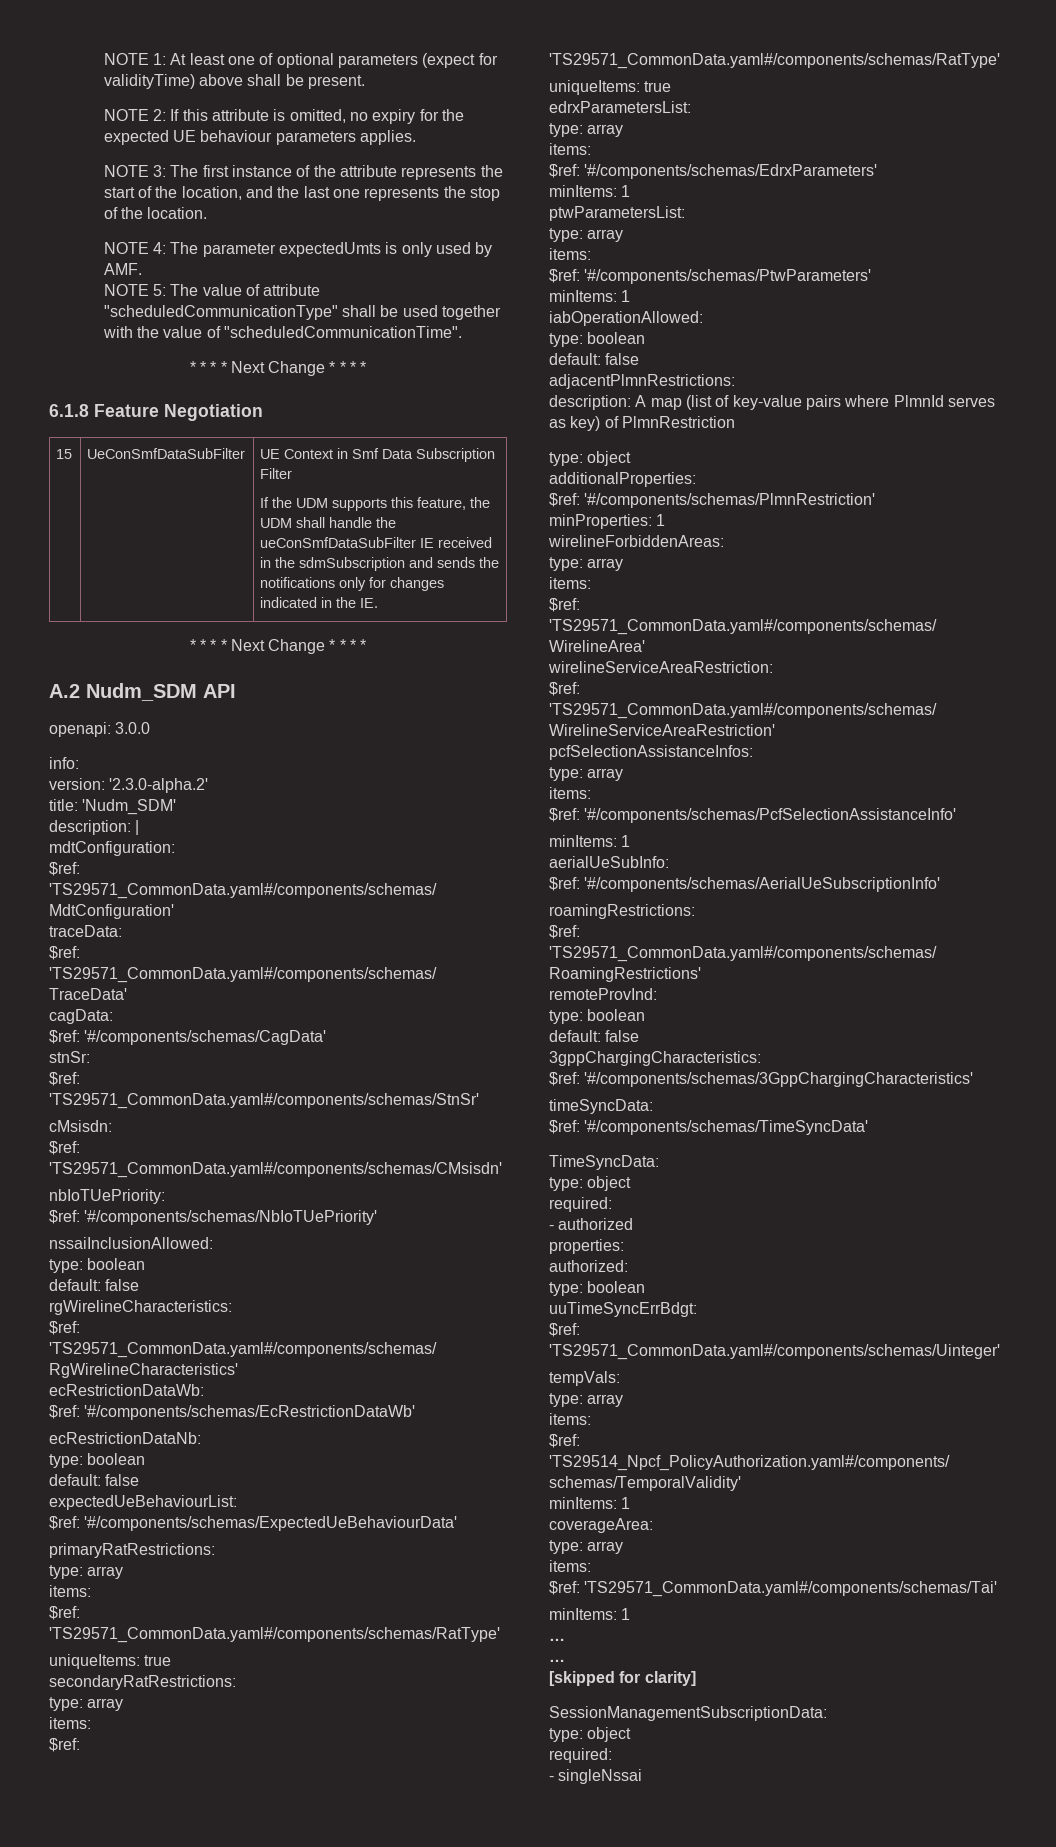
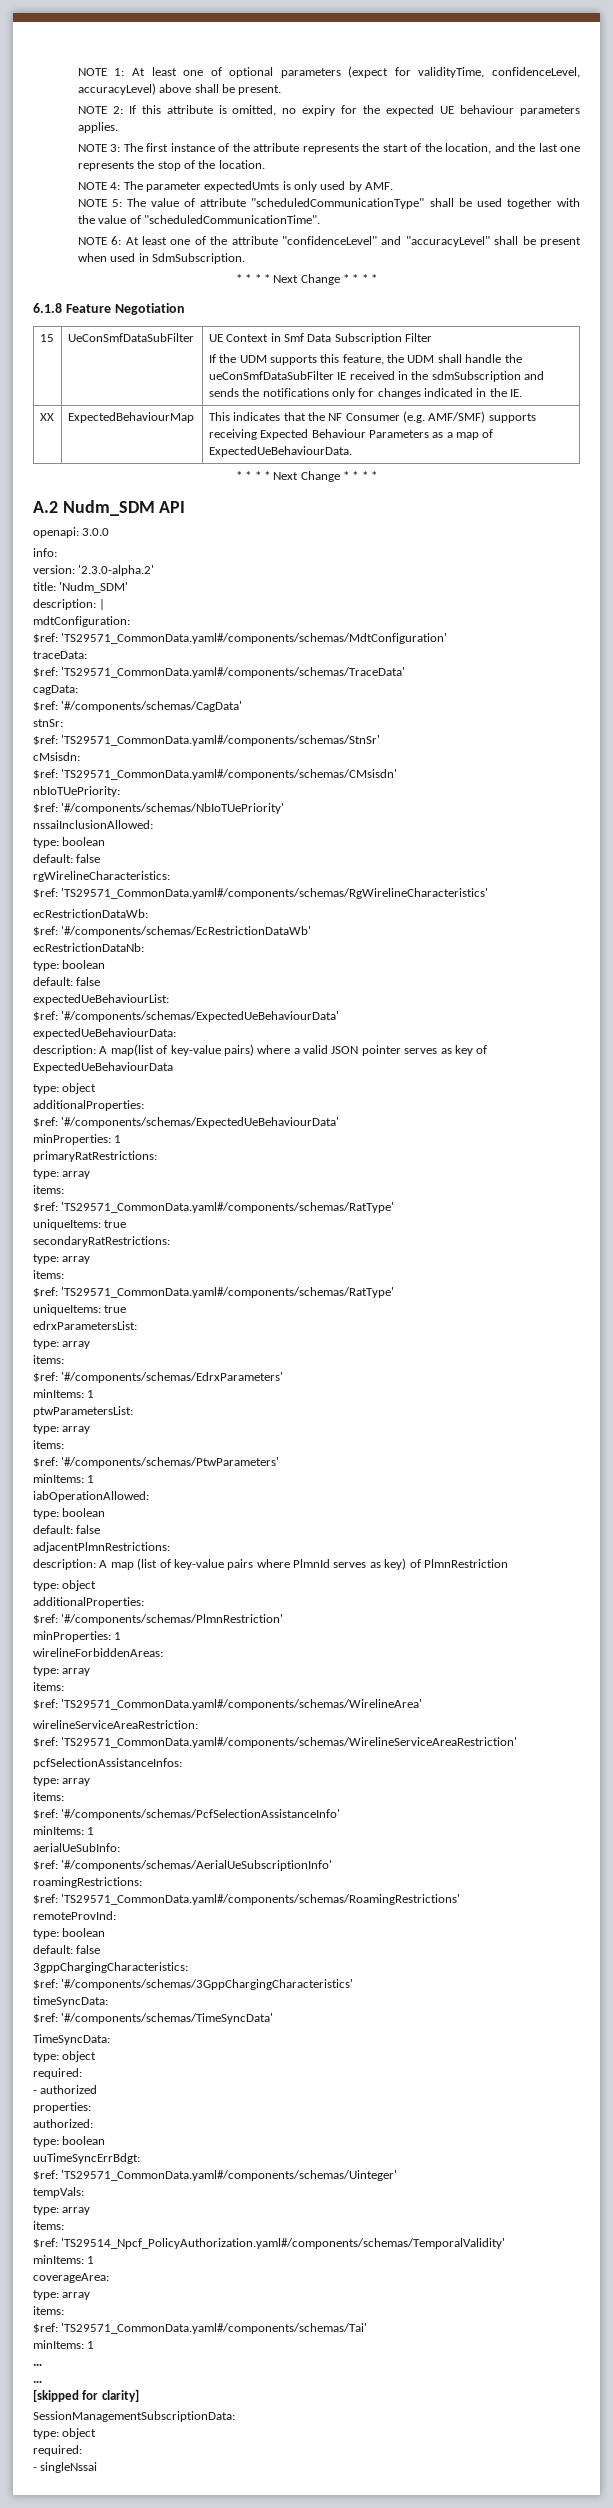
- NOTE 1: At least one of optional parameters (expect for validityTime) above shall be present.
+ NOTE 1: At least one of optional parameters (expect for validityTime, confidenceLevel, accuracyLevel) above shall be present.
+ NOTE 6: At least one of the attribute "confidenceLevel" and "accuracyLevel" shall be present when used in SdmSubscription.
+ XX | ExpectedBehaviourMap | This indicates that the NF Consumer (e.g. AMF/SMF) supports receiving Expected Behaviour Parameters as a map of ExpectedUeBehaviourData.
+ expectedUeBehaviourData:
+ description: A map(list of key-value pairs) where a valid JSON pointer serves as key of ExpectedUeBehaviourData
+ type: object
+ additionalProperties:
+ $ref: '#/components/schemas/ExpectedUeBehaviourData'
+ minProperties: 1

